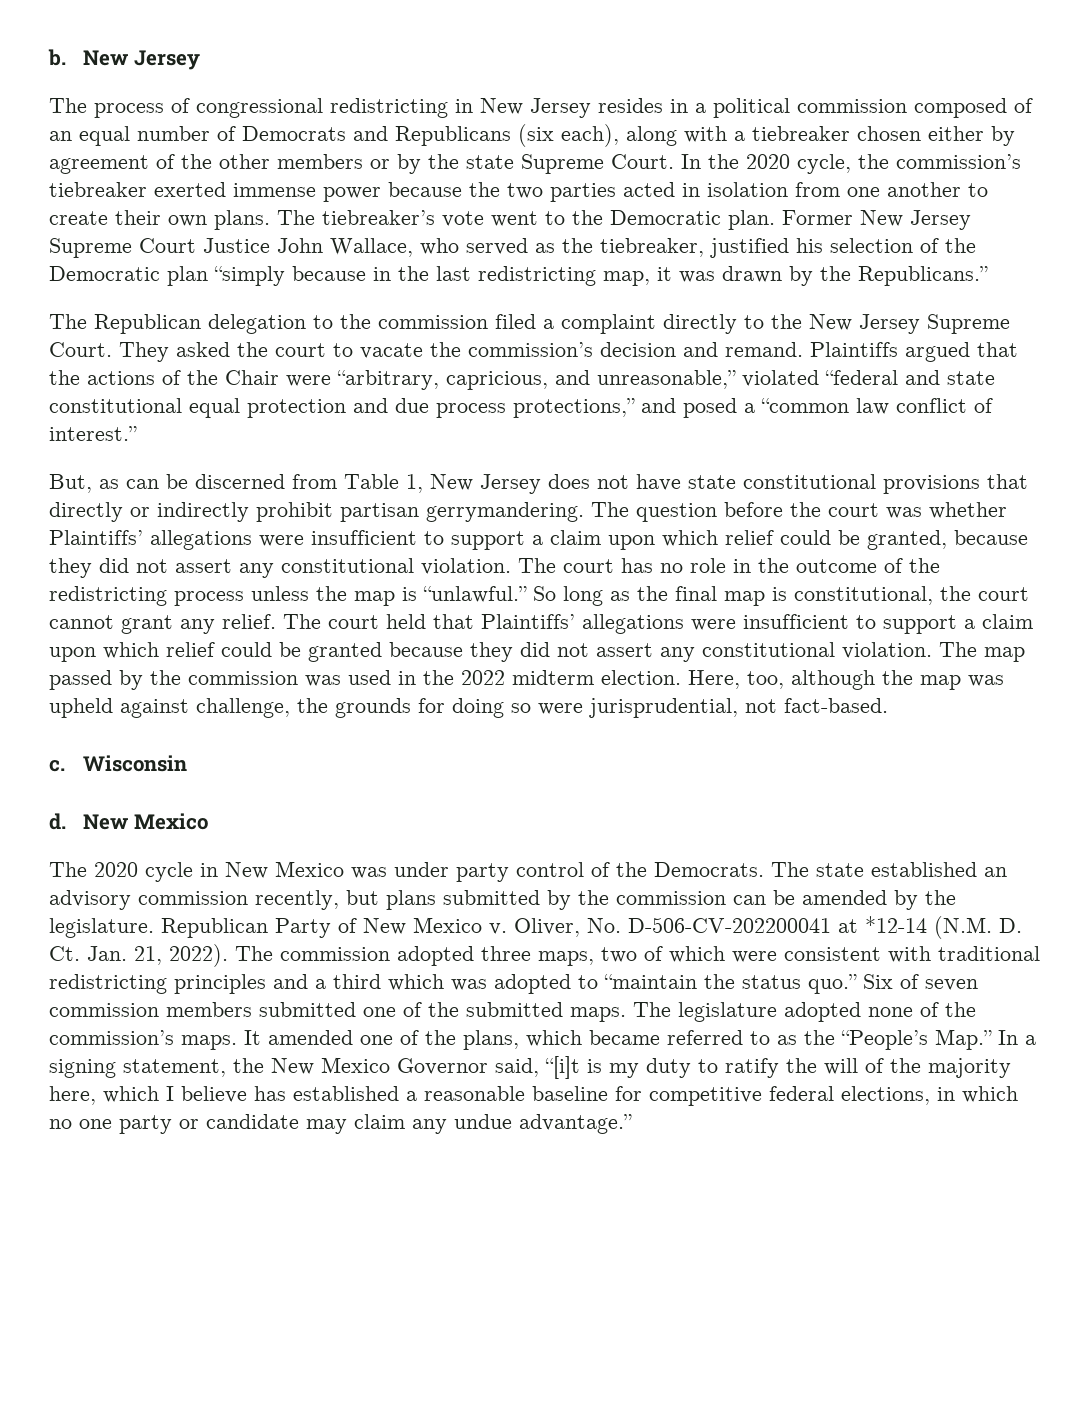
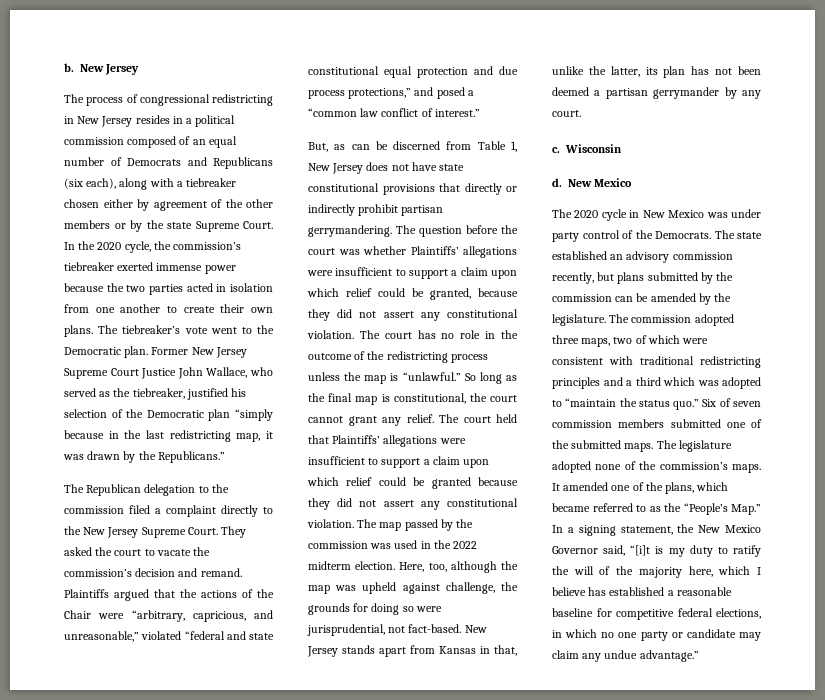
+ New Jersey stands apart from Kansas in that, unlike the latter, its plan has not been deemed a partisan gerrymander by any court.
- Republican Party of New Mexico v. Oliver, No. D-506-CV-202200041 at *12-14 (N.M. D. Ct. Jan. 21, 2022).

